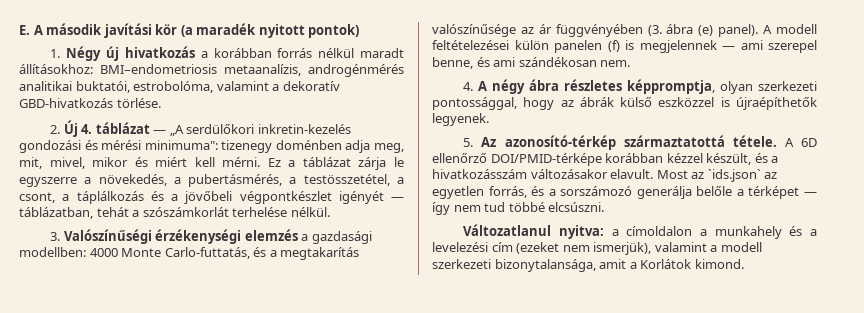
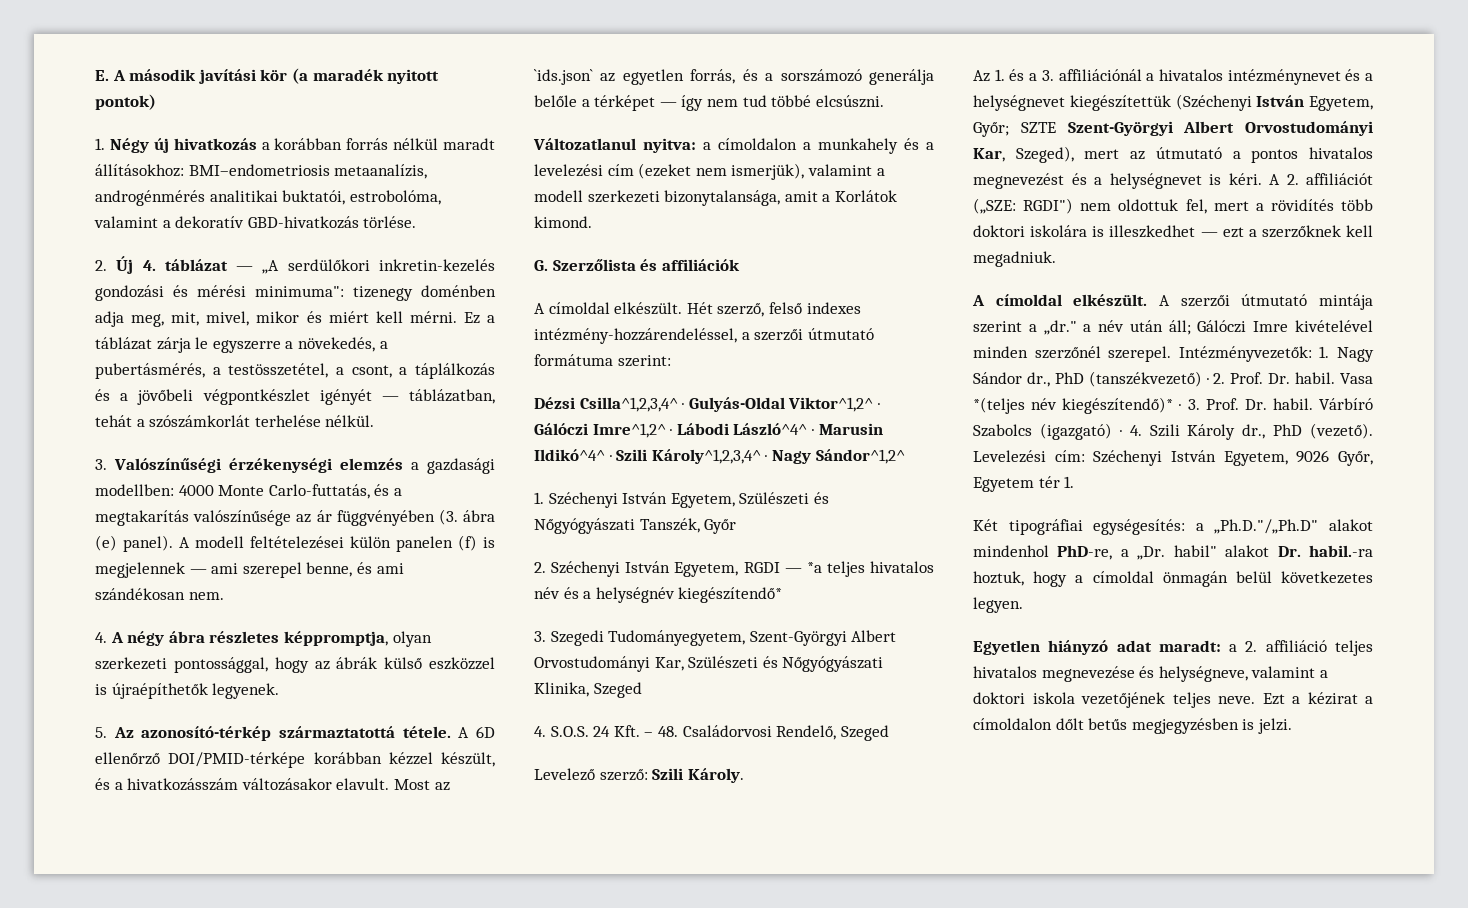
+ G. Szerzőlista és affiliációk
+ A címoldal elkészült. Hét szerző, felső indexes intézmény-hozzárendeléssel, a szerzői útmutató formátuma szerint:
+ Dézsi Csilla^1,2,3,4^ · Gulyás-Oldal Viktor^1,2^ · Gálóczi Imre^1,2^ · Lábodi László^4^ · Marusin Ildikó^4^ · Szili Károly^1,2,3,4^ · Nagy Sándor^1,2^
+ 1. Széchenyi István Egyetem, Szülészeti és Nőgyógyászati Tanszék, Győr
+ 2. Széchenyi István Egyetem, RGDI — *a teljes hivatalos név és a helységnév kiegészítendő*
+ 3. Szegedi Tudományegyetem, Szent-Györgyi Albert Orvostudományi Kar, Szülészeti és Nőgyógyászati Klinika, Szeged
+ 4. S.O.S. 24 Kft. – 48. Családorvosi Rendelő, Szeged
+ Levelező szerző: Szili Károly.
+ Az 1. és a 3. affiliációnál a hivatalos intézménynevet és a helységnevet kiegészítettük (Széchenyi István Egyetem, Győr; SZTE Szent-Györgyi Albert Orvostudományi Kar, Szeged), mert az útmutató a pontos hivatalos megnevezést és a helységnevet is kéri. A 2. affiliációt („SZE: RGDI") nem oldottuk fel, mert a rövidítés több doktori iskolára is illeszkedhet — ezt a szerzőknek kell megadniuk.
+ A címoldal elkészült. A szerzői útmutató mintája szerint a „dr." a név után áll; Gálóczi Imre kivételével minden szerzőnél szerepel. Intézményvezetők: 1. Nagy Sándor dr., PhD (tanszékvezető) · 2. Prof. Dr. habil. Vasa *(teljes név kiegészítendő)* · 3. Prof. Dr. habil. Várbíró Szabolcs (igazgató) · 4. Szili Károly dr., PhD (vezető). Levelezési cím: Széchenyi István Egyetem, 9026 Győr, Egyetem tér 1.
+ Két tipográfiai egységesítés: a „Ph.D."/„Ph.D" alakot mindenhol PhD-re, a „Dr. habil" alakot Dr. habil.-ra hoztuk, hogy a címoldal önmagán belül következetes legyen.
+ Egyetlen hiányzó adat maradt: a 2. affiliáció teljes hivatalos megnevezése és helységneve, valamint a doktori iskola vezetőjének teljes neve. Ezt a kézirat a címoldalon dőlt betűs megjegyzésben is jelzi.

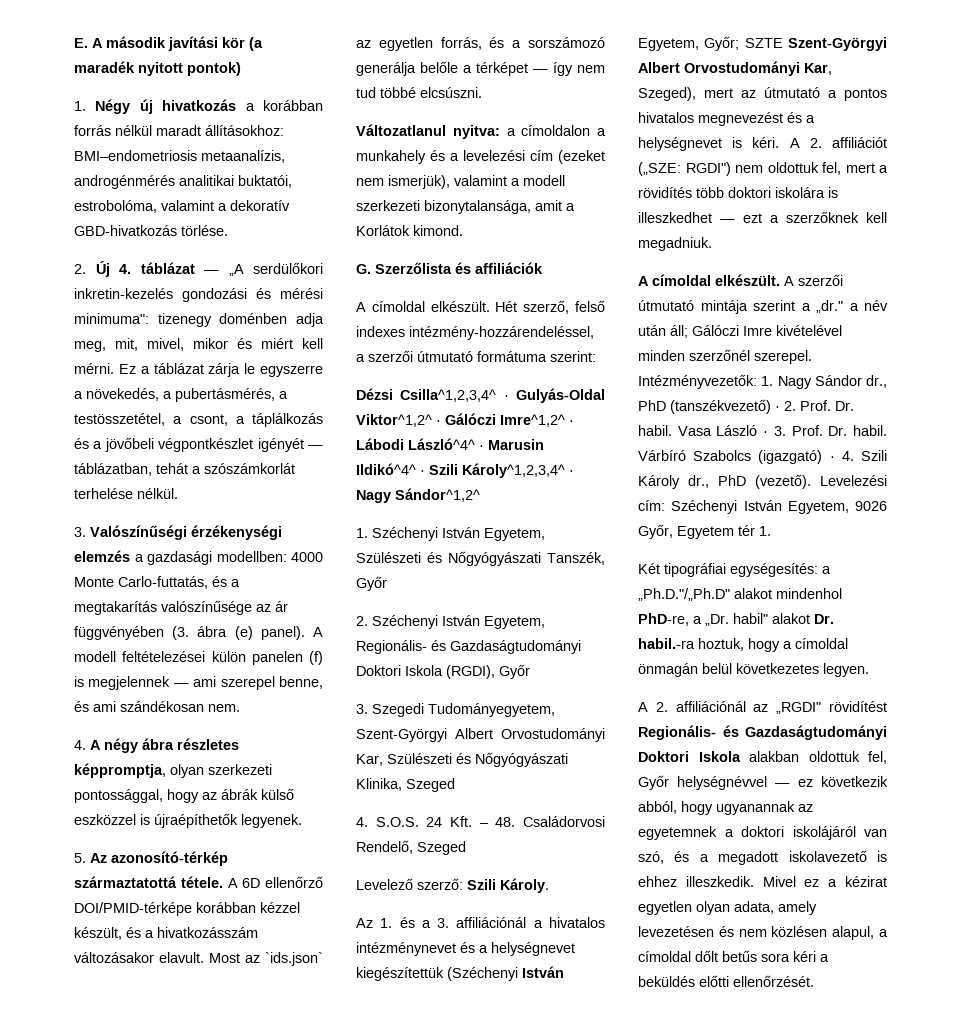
- 2. Széchenyi István Egyetem, RGDI — *a teljes hivatalos név és a helységnév kiegészítendő*
+ 2. Széchenyi István Egyetem, Regionális- és Gazdaságtudományi Doktori Iskola (RGDI), Győr
- Vasa *(teljes név kiegészítendő)* · 3. Prof. Dr. habil.
+ Vasa László · 3. Prof. Dr. habil.
- Egyetlen hiányzó adat maradt: a 2. affiliáció teljes hivatalos megnevezése és helységneve, valamint a doktori iskola vezetőjének teljes neve. Ezt a kézirat a címoldalon dőlt betűs megjegyzésben is jelzi.
+ A 2. affiliációnál az „RGDI" rövidítést Regionális- és Gazdaságtudományi Doktori Iskola alakban oldottuk fel, Győr helységnévvel — ez következik abból, hogy ugyanannak az egyetemnek a doktori iskolájáról van szó, és a megadott iskolavezető is ehhez illeszkedik. Mivel ez a kézirat egyetlen olyan adata, amely levezetésen és nem közlésen alapul, a címoldal dőlt betűs sora kéri a beküldés előtti ellenőrzését.

